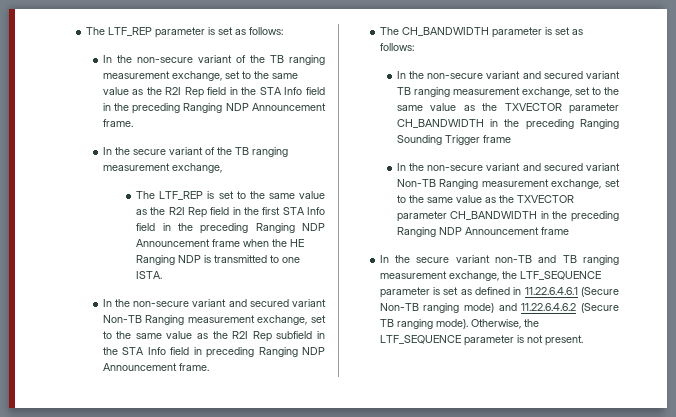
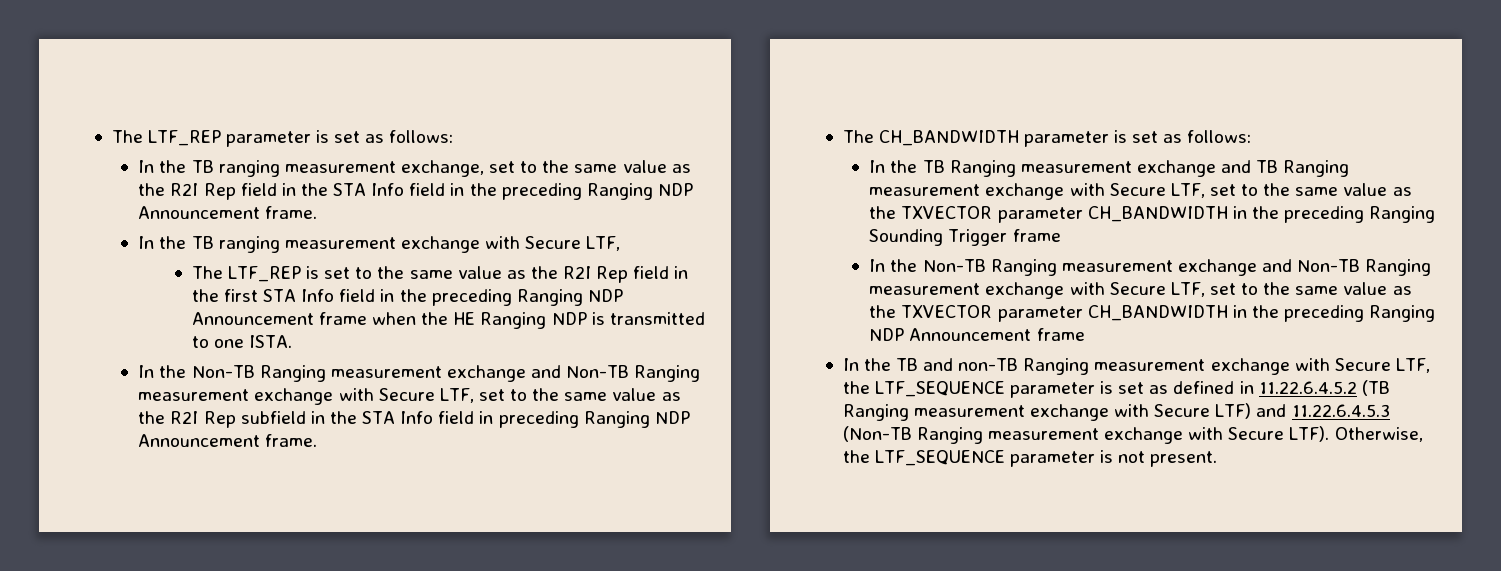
- In the non-secure variant of the TB ranging measurement exchange, set to the same value as the R2I Rep field in the STA Info field in the preceding Ranging NDP Announcement frame.
+ In the TB ranging measurement exchange, set to the same value as the R2I Rep field in the STA Info field in the preceding Ranging NDP Announcement frame.
- In the secure variant of the TB ranging measurement exchange,
+ In the TB ranging measurement exchange with Secure LTF,
- In the non-secure variant and secured variant Non-TB Ranging measurement exchange, set to the same value as the R2I Rep subfield in the STA Info field in preceding Ranging NDP Announcement frame.
+ In the Non-TB Ranging measurement exchange and Non-TB Ranging measurement exchange with Secure LTF, set to the same value as the R2I Rep subfield in the STA Info field in preceding Ranging NDP Announcement frame.
- In the non-secure variant and secured variant TB ranging measurement exchange, set to the same value as the TXVECTOR parameter CH_BANDWIDTH in the preceding Ranging Sounding Trigger frame
+ In the TB Ranging measurement exchange and TB Ranging measurement exchange with Secure LTF, set to the same value as the TXVECTOR parameter CH_BANDWIDTH in the preceding Ranging Sounding Trigger frame
- In the non-secure variant and secured variant Non-TB Ranging measurement exchange, set to the same value as the TXVECTOR parameter CH_BANDWIDTH in the preceding Ranging NDP Announcement frame
+ In the Non-TB Ranging measurement exchange and Non-TB Ranging measurement exchange with Secure LTF, set to the same value as the TXVECTOR parameter CH_BANDWIDTH in the preceding Ranging NDP Announcement frame
- In the secure variant non-TB and TB ranging measurement exchange, the LTF_SEQUENCE parameter is set as defined in 11.22.6.4.6.1 (Secure Non-TB ranging mode) and 11.22.6.4.6.2 (Secure TB ranging mode).
+ In the TB and non-TB Ranging measurement exchange with Secure LTF, the LTF_SEQUENCE parameter is set as defined in 11.22.6.4.5.2 (TB Ranging measurement exchange with Secure LTF) and 11.22.6.4.5.3 (Non-TB Ranging measurement exchange with Secure LTF).

